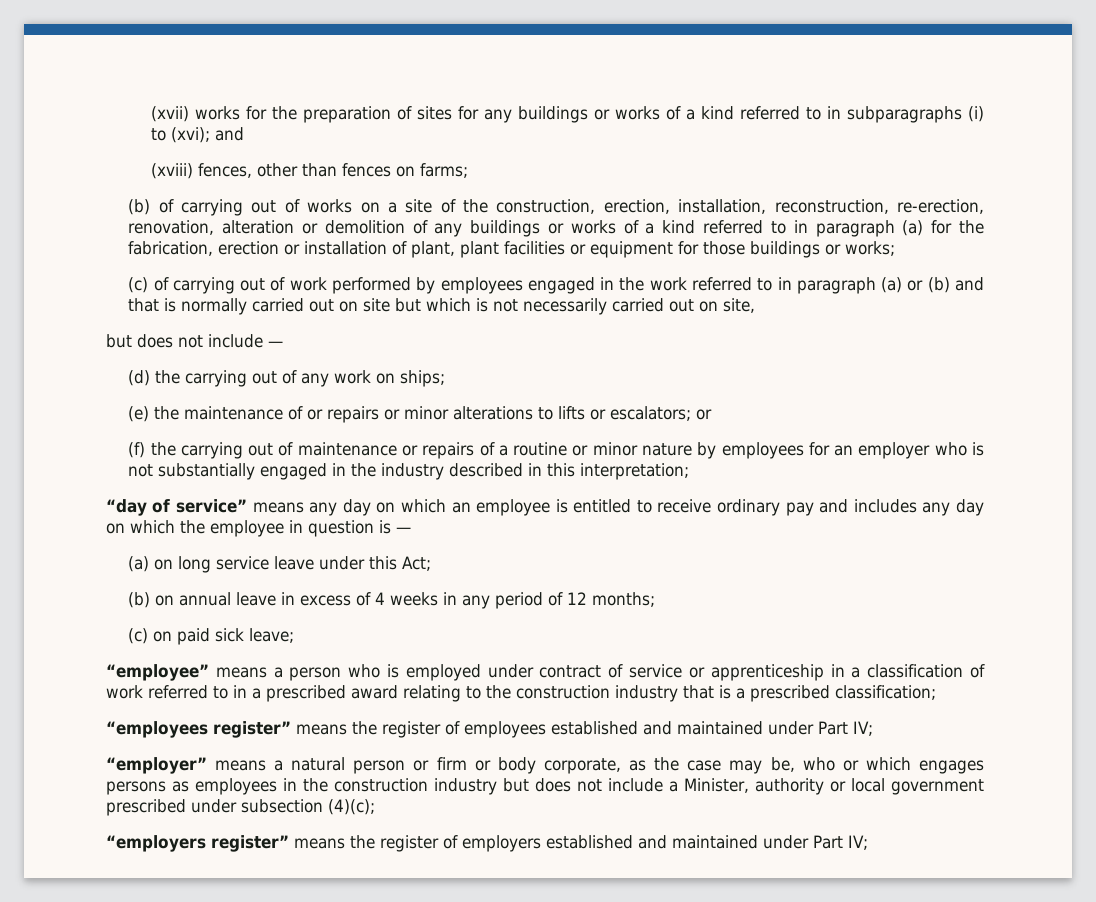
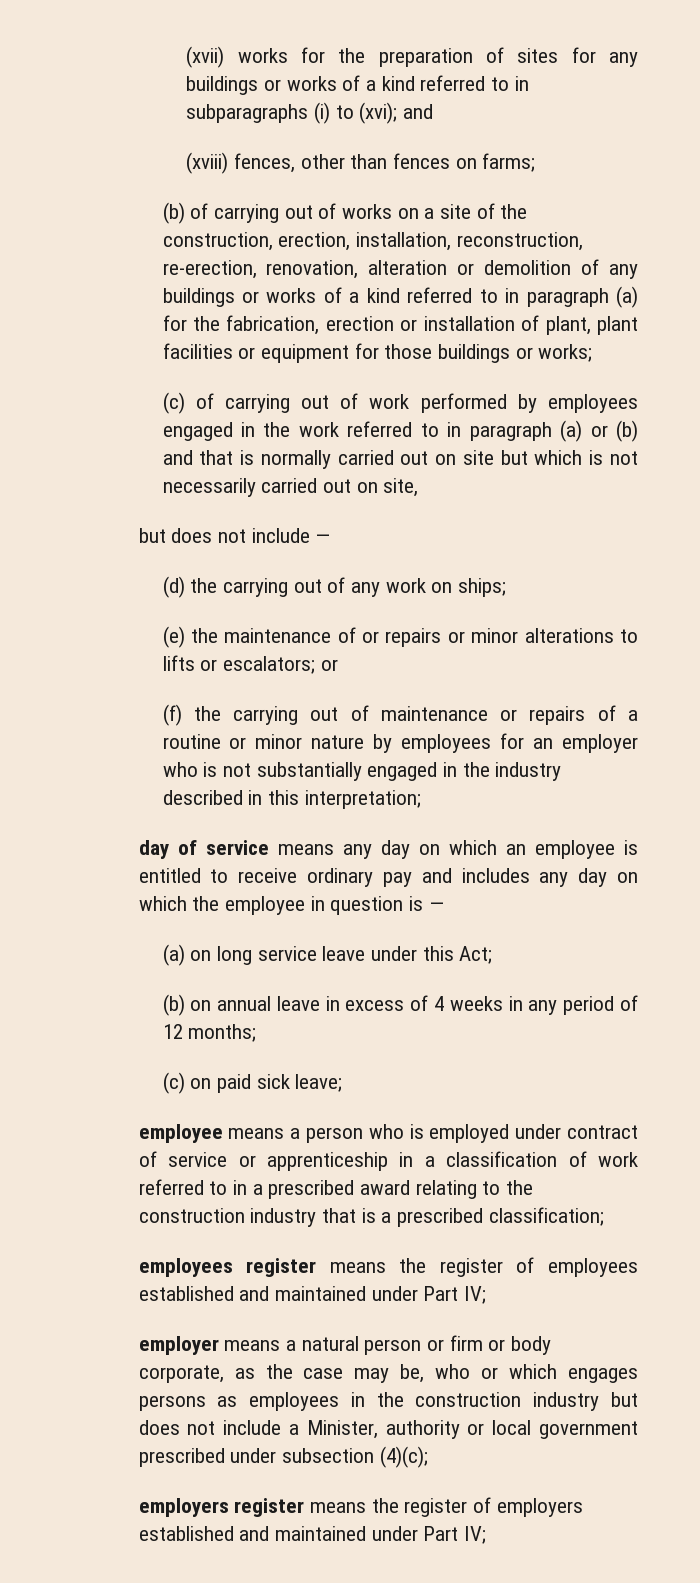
- “day of service” means any day on which an employee is entitled to receive ordinary pay and includes any day on which the employee in question is —
+ day of service means any day on which an employee is entitled to receive ordinary pay and includes any day on which the employee in question is —
- “employee” means a person who is employed under contract of service or apprenticeship in a classification of work referred to in a prescribed award relating to the construction industry that is a prescribed classification;
+ employee means a person who is employed under contract of service or apprenticeship in a classification of work referred to in a prescribed award relating to the construction industry that is a prescribed classification;
- “employees register” means the register of employees established and maintained under Part IV;
+ employees register means the register of employees established and maintained under Part IV;
- “employer” means a natural person or firm or body corporate, as the case may be, who or which engages persons as employees in the construction industry but does not include a Minister, authority or local government prescribed under subsection (4)(c);
+ employer means a natural person or firm or body corporate, as the case may be, who or which engages persons as employees in the construction industry but does not include a Minister, authority or local government prescribed under subsection (4)(c);
- “employers register” means the register of employers established and maintained under Part IV;
+ employers register means the register of employers established and maintained under Part IV;

